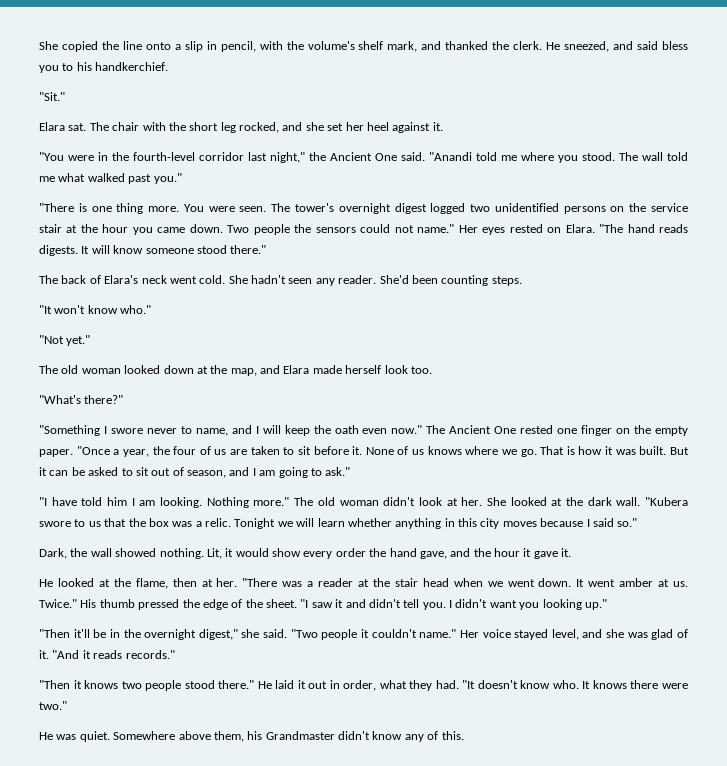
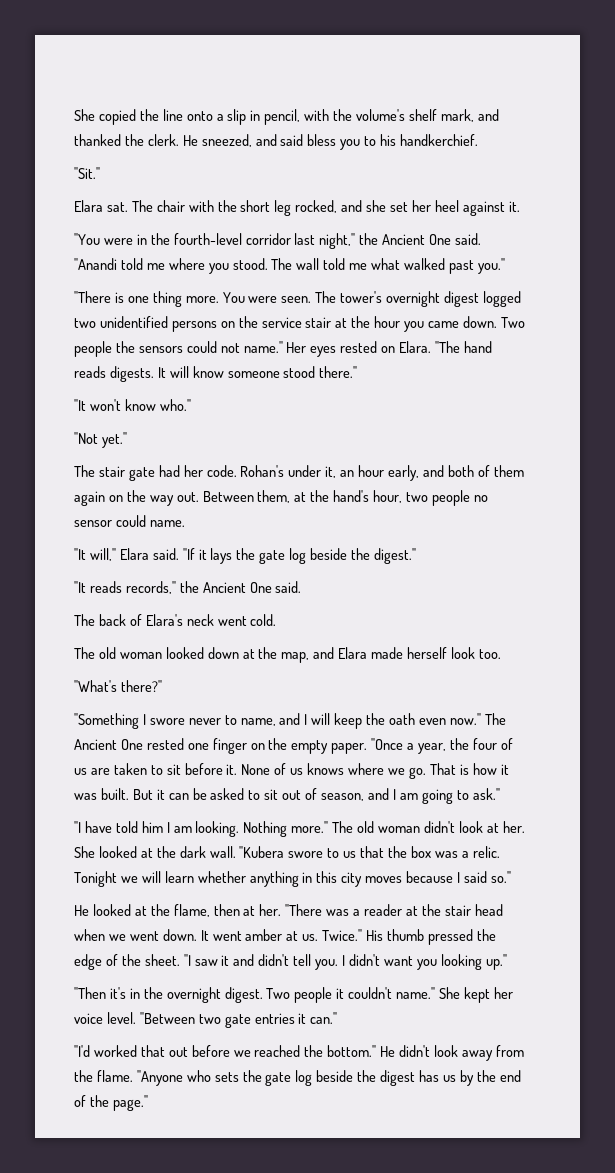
+ "It won't know who."
+ "Not yet."
+ The stair gate had her code. Rohan's under it, an hour early, and both of them again on the way out. Between them, at the hand's hour, two people no sensor could name.
+ "It will," Elara said. "If it lays the gate log beside the digest."
+ "It reads records," the Ancient One said.
- She hadn't seen any reader. She'd been counting steps.
- "It won't know who."
- "Not yet."
- Dark, the wall showed nothing. Lit, it would show every order the hand gave, and the hour it gave it.
- "Then it'll be in the overnight digest," she said. "Two people it couldn't name." Her voice stayed level, and she was glad of it. "And it reads records."
- "Then it knows two people stood there." He laid it out in order, what they had. "It doesn't know who. It knows there were two."
- He was quiet. Somewhere above them, his Grandmaster didn't know any of this.
+ "Then it's in the overnight digest. Two people it couldn't name." She kept her voice level. "Between two gate entries it can."
+ "I'd worked that out before we reached the bottom." He didn't look away from the flame. "Anyone who sets the gate log beside the digest has us by the end of the page."

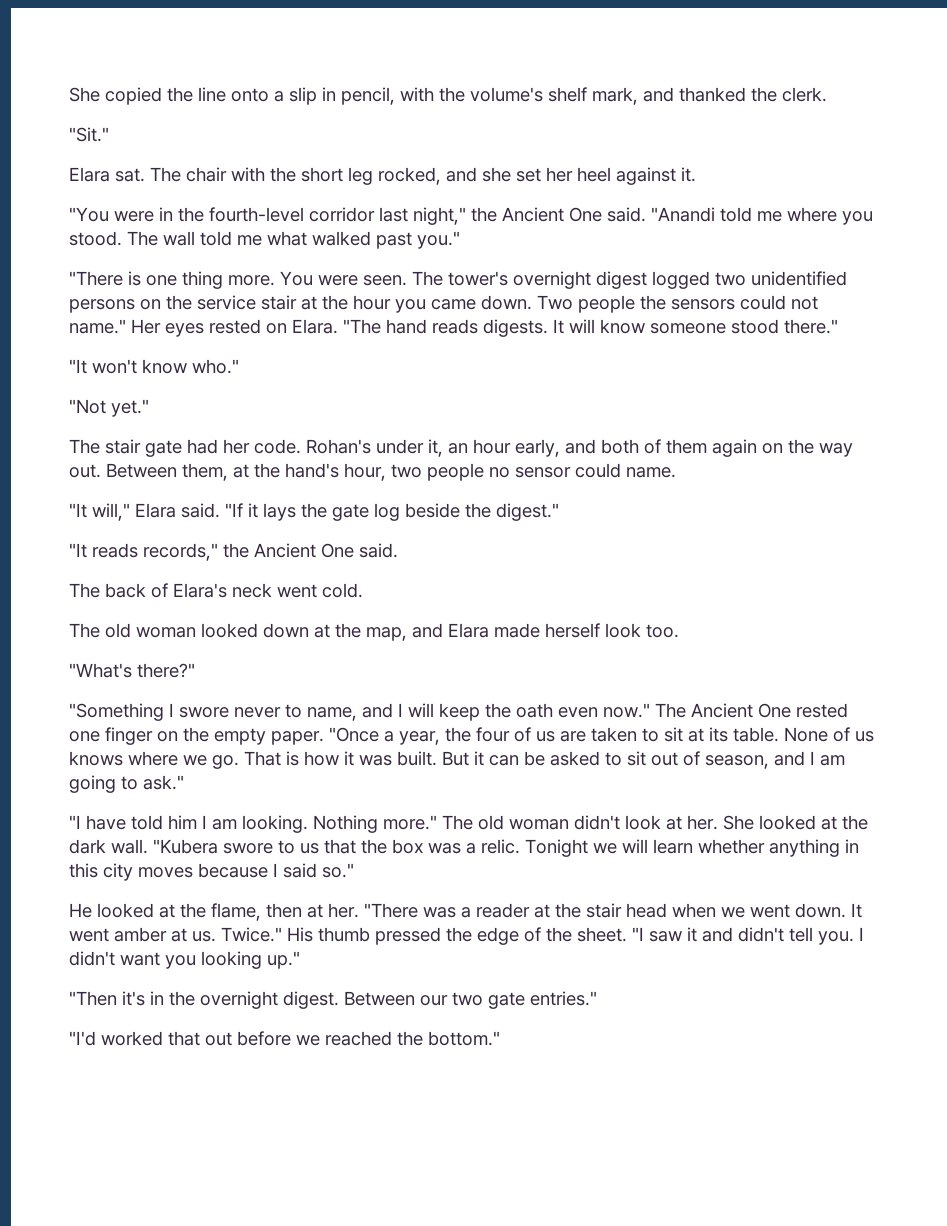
- He sneezed, and said bless you to his handkerchief.
- "Once a year, the four of us are taken to sit before it.
+ "Once a year, the four of us are taken to sit at its table.
- Two people it couldn't name." She kept her voice level. "Between two gate entries it can."
+ Between our two gate entries."
- He didn't look away from the flame. "Anyone who sets the gate log beside the digest has us by the end of the page."

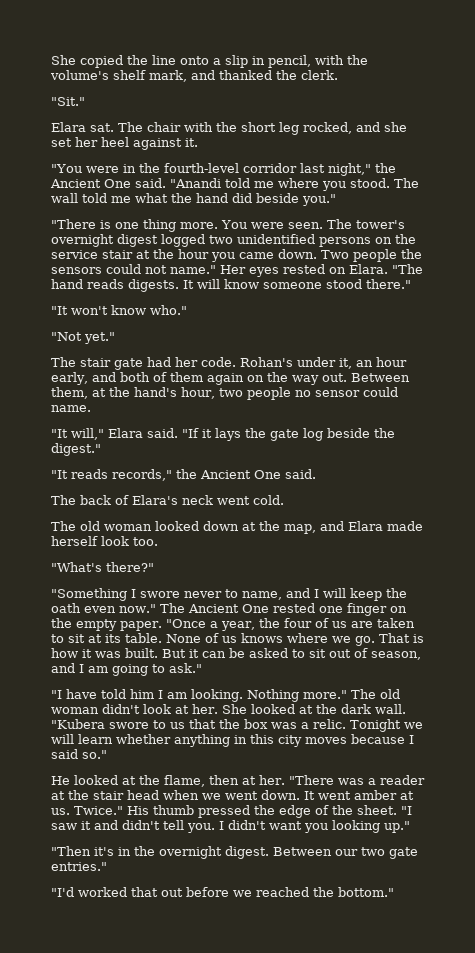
- The wall told me what walked past you."
+ The wall told me what the hand did beside you."

